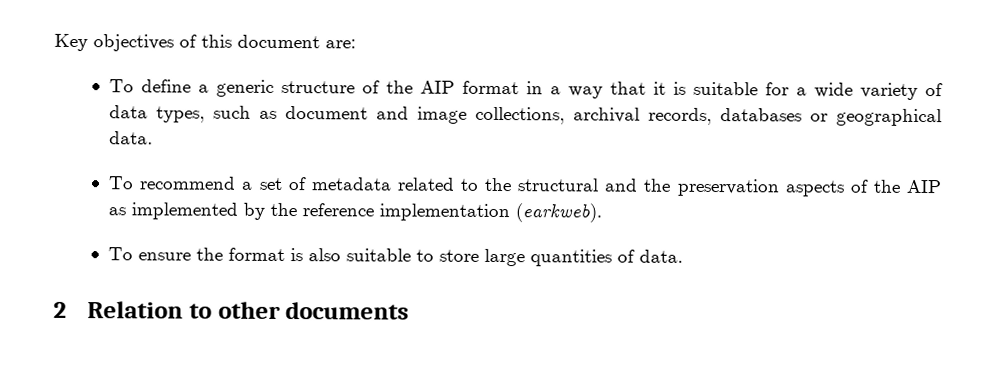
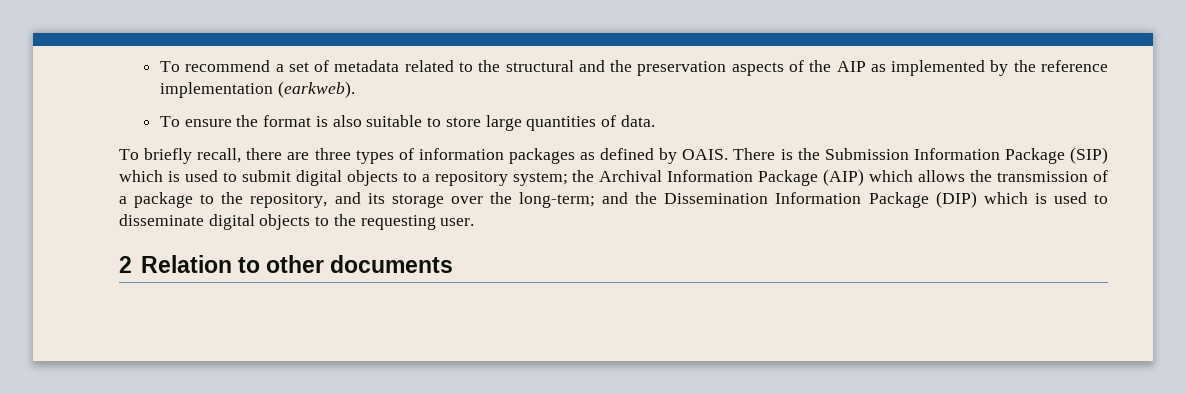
- Key objectives of this document are:
- To define a generic structure of the AIP format in a way that it is suitable for a wide variety of data types, such as document and image collections, archival records, databases or geographical data.
+ To briefly recall, there are three types of information packages as defined by OAIS. There is the Submission Information Package (SIP) which is used to submit digital objects to a repository system; the Archival Information Package (AIP) which allows the transmission of a package to the repository, and its storage over the long-term; and the Dissemination Information Package (DIP) which is used to disseminate digital objects to the requesting user.

